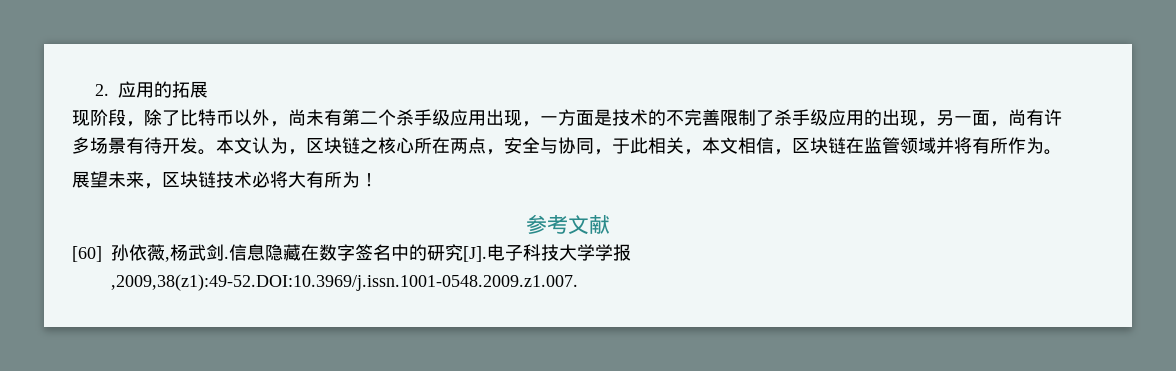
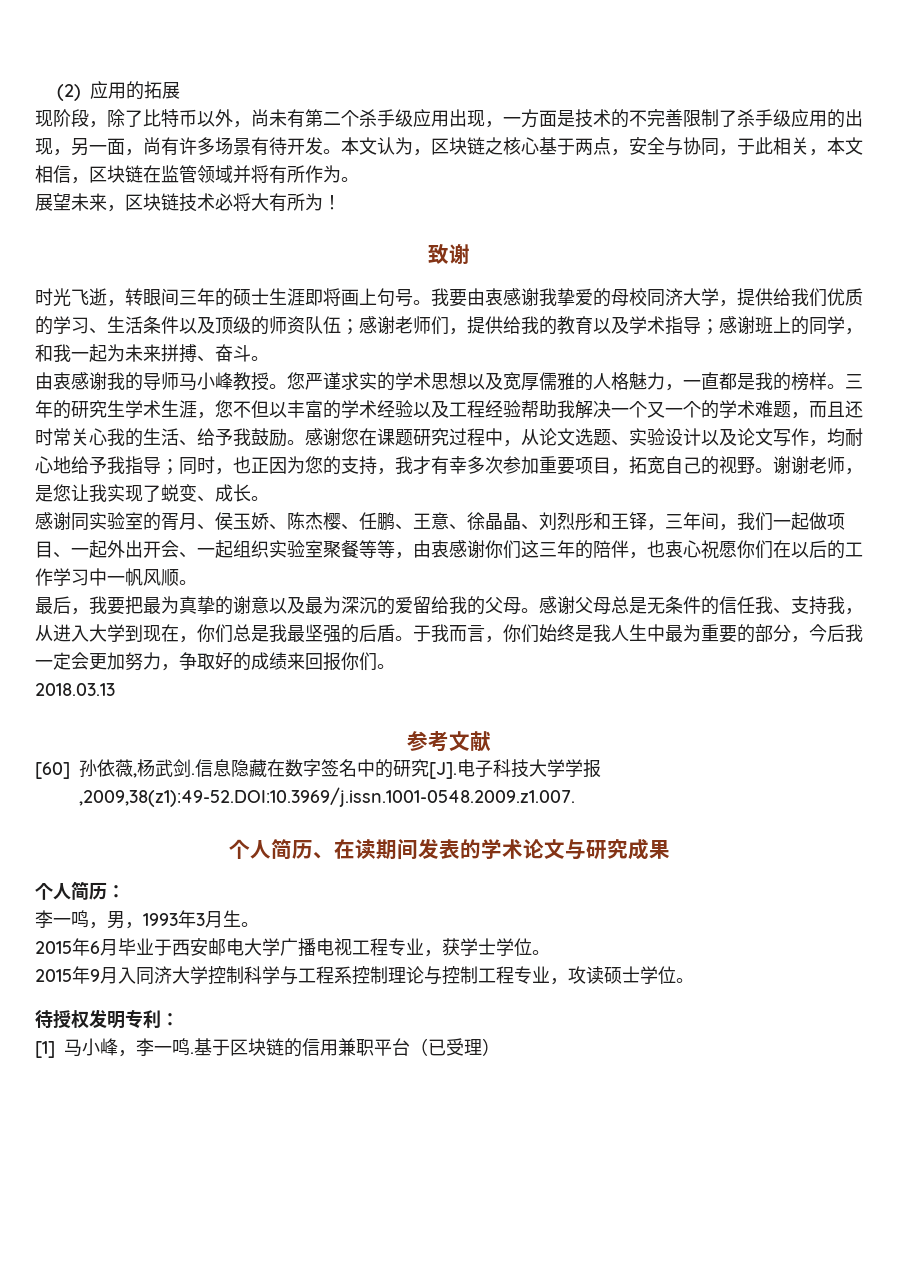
- 2.应用的拓展
+ (2)应用的拓展
- 本文认为，区块链之核心所在两点，安全与协同，于此相关，本文相信，区块链在监管领域并将有所作为。
+ 本文认为，区块链之核心基于两点，安全与协同，于此相关，本文相信，区块链在监管领域并将有所作为。
+ 致谢
+ 时光飞逝，转眼间三年的硕士生涯即将画上句号。我要由衷感谢我挚爱的母校同济大学，提供给我们优质的学习、生活条件以及顶级的师资队伍；感谢老师们，提供给我的教育以及学术指导；感谢班上的同学，和我一起为未来拼搏、奋斗。
+ 由衷感谢我的导师马小峰教授。您严谨求实的学术思想以及宽厚儒雅的人格魅力，一直都是我的榜样。三年的研究生学术生涯，您不但以丰富的学术经验以及工程经验帮助我解决一个又一个的学术难题，而且还时常关心我的生活、给予我鼓励。感谢您在课题研究过程中，从论文选题、实验设计以及论文写作，均耐心地给予我指导；同时，也正因为您的支持，我才有幸多次参加重要项目，拓宽自己的视野。谢谢老师，是您让我实现了蜕变、成长。
+ 感谢同实验室的胥月、侯玉娇、陈杰樱、任鹏、王意、徐晶晶、刘烈彤和王铎，三年间，我们一起做项目、一起外出开会、一起组织实验室聚餐等等，由衷感谢你们这三年的陪伴，也衷心祝愿你们在以后的工作学习中一帆风顺。
+ 最后，我要把最为真挚的谢意以及最为深沉的爱留给我的父母。感谢父母总是无条件的信任我、支持我，从进入大学到现在，你们总是我最坚强的后盾。于我而言，你们始终是我人生中最为重要的部分，今后我一定会更加努力，争取好的成绩来回报你们。
+ 2018.03.13
+ 个人简历、在读期间发表的学术论文与研究成果
+ 个人简历：
+ 李一鸣，男，1993年3月生。
+ 2015年6月毕业于西安邮电大学广播电视工程专业，获学士学位。
+ 2015年9月入同济大学控制科学与工程系控制理论与控制工程专业，攻读硕士学位。
+ 待授权发明专利：
+ [1]马小峰，李一鸣.基于区块链的信用兼职平台（已受理）

